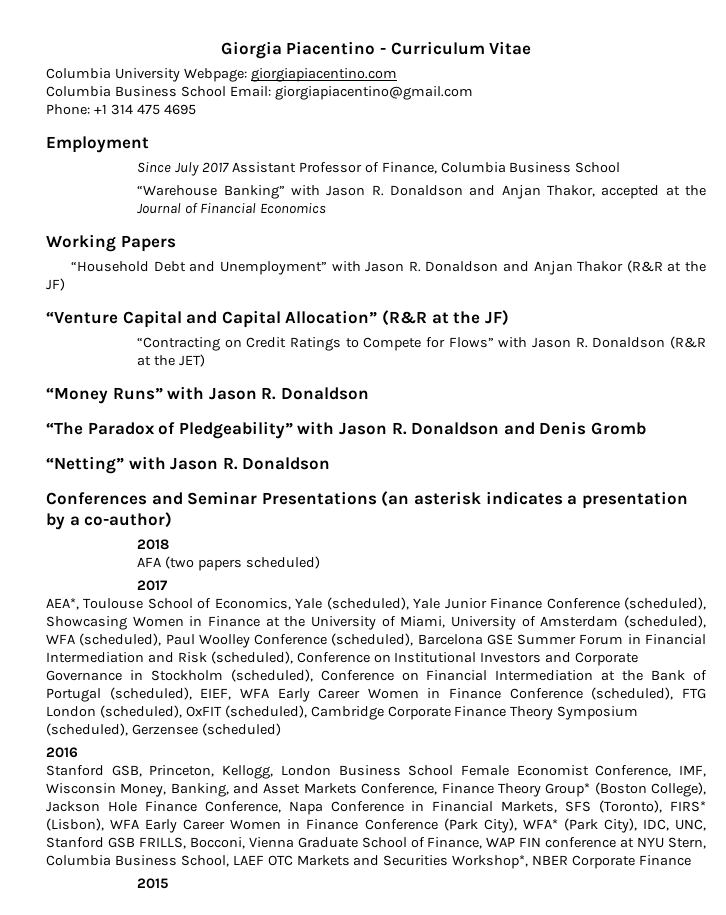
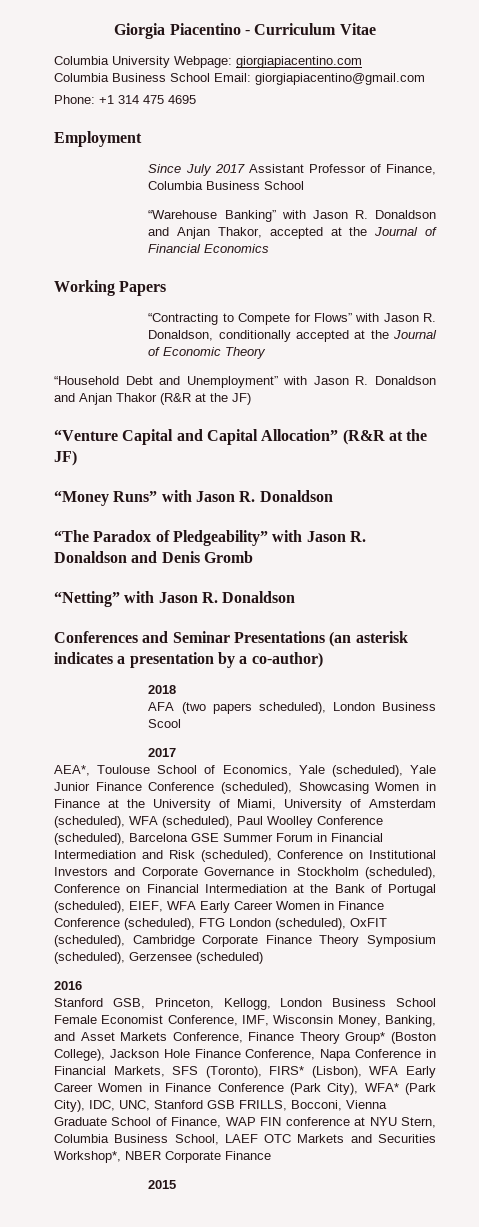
+ “Contracting to Compete for Flows” with Jason R. Donaldson, conditionally accepted at the Journal of Economic Theory
- “Contracting on Credit Ratings to Compete for Flows” with Jason R. Donaldson (R&R at the JET)
- AFA (two papers scheduled)
+ AFA (two papers scheduled), London Business Scool

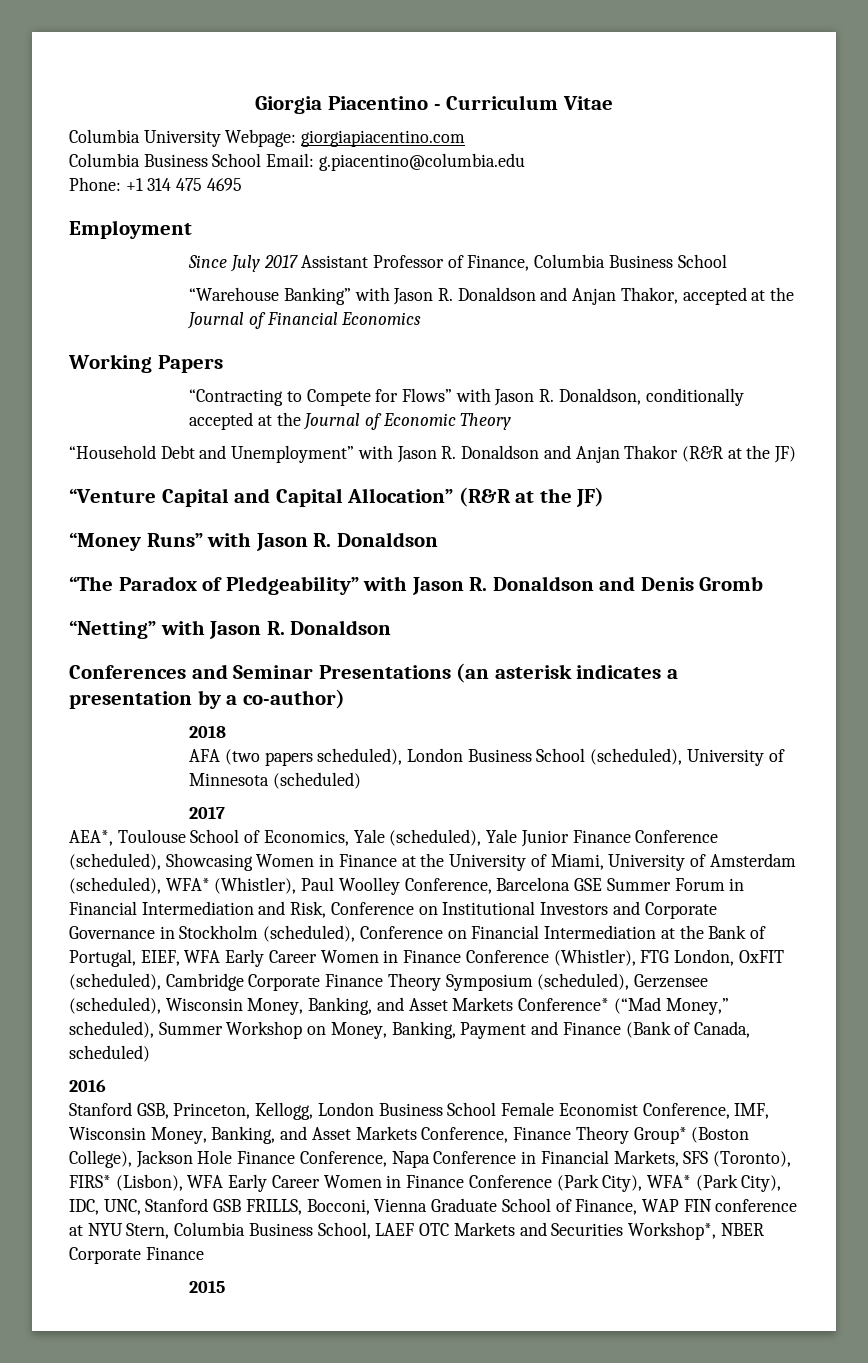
- Columbia Business School Email: giorgiapiacentino@gmail.com
+ Columbia Business School Email: g.piacentino@columbia.edu
- AFA (two papers scheduled), London Business Scool
+ AFA (two papers scheduled), London Business School (scheduled), University of Minnesota (scheduled)
- AEA*, Toulouse School of Economics, Yale (scheduled), Yale Junior Finance Conference (scheduled), Showcasing Women in Finance at the University of Miami, University of Amsterdam (scheduled), WFA (scheduled), Paul Woolley Conference (scheduled), Barcelona GSE Summer Forum in Financial Intermediation and Risk (scheduled), Conference on Institutional Investors and Corporate Governance in Stockholm (scheduled), Conference on Financial Intermediation at the Bank of Portugal (scheduled), EIEF, WFA Early Career Women in Finance Conference (scheduled), FTG London (scheduled), OxFIT (scheduled), Cambridge Corporate Finance Theory Symposium (scheduled), Gerzensee (scheduled)
+ AEA*, Toulouse School of Economics, Yale (scheduled), Yale Junior Finance Conference (scheduled), Showcasing Women in Finance at the University of Miami, University of Amsterdam (scheduled), WFA* (Whistler), Paul Woolley Conference, Barcelona GSE Summer Forum in Financial Intermediation and Risk, Conference on Institutional Investors and Corporate Governance in Stockholm (scheduled), Conference on Financial Intermediation at the Bank of Portugal, EIEF, WFA Early Career Women in Finance Conference (Whistler), FTG London, OxFIT (scheduled), Cambridge Corporate Finance Theory Symposium (scheduled), Gerzensee (scheduled), Wisconsin Money, Banking, and Asset Markets Conference* (“Mad Money,” scheduled), Summer Workshop on Money, Banking, Payment and Finance (Bank of Canada, scheduled)

